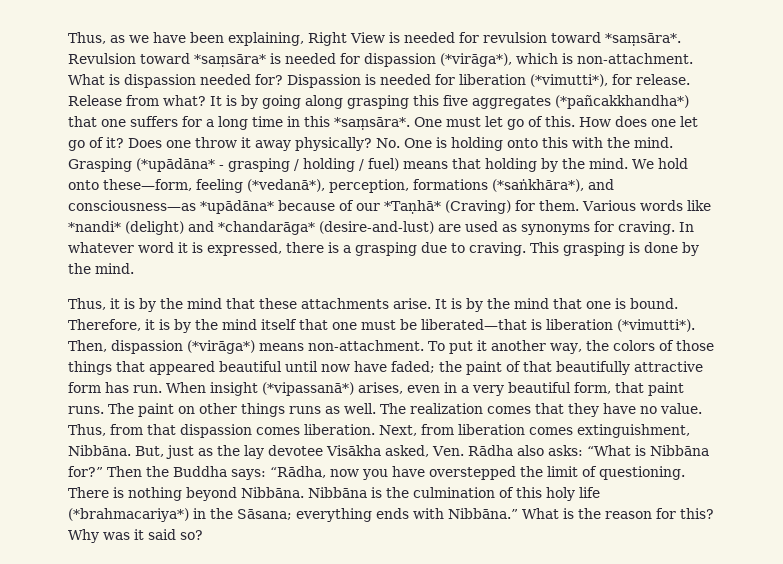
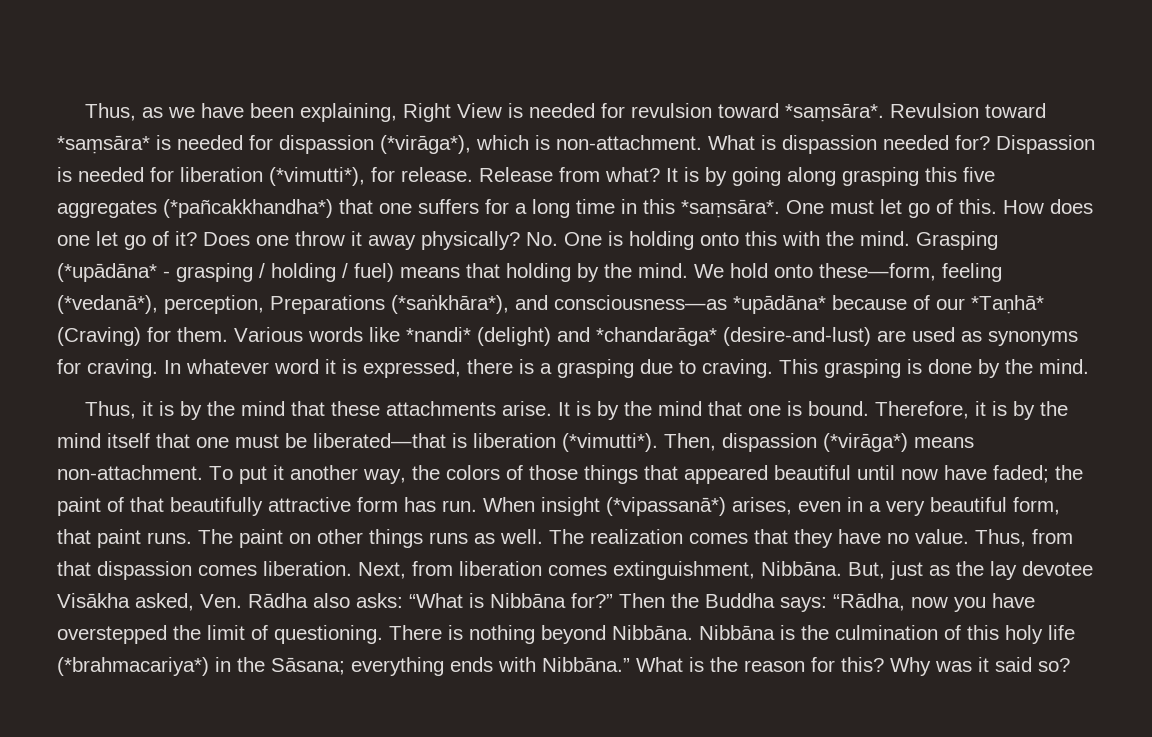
- We hold onto these—form, feeling (*vedanā*), perception, formations (*saṅkhāra*), and consciousness—as *upādāna* because of our *Taṇhā* (Craving) for them.
+ We hold onto these—form, feeling (*vedanā*), perception, Preparations (*saṅkhāra*), and consciousness—as *upādāna* because of our *Taṇhā* (Craving) for them.

